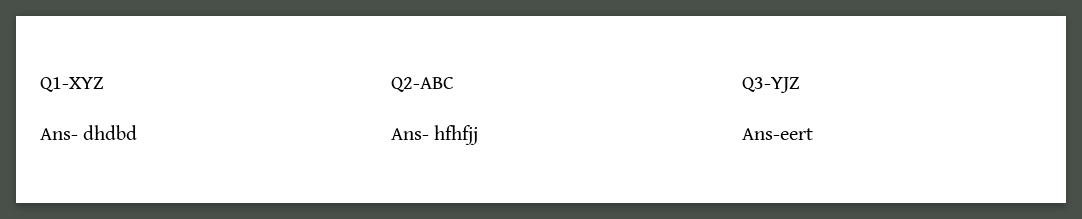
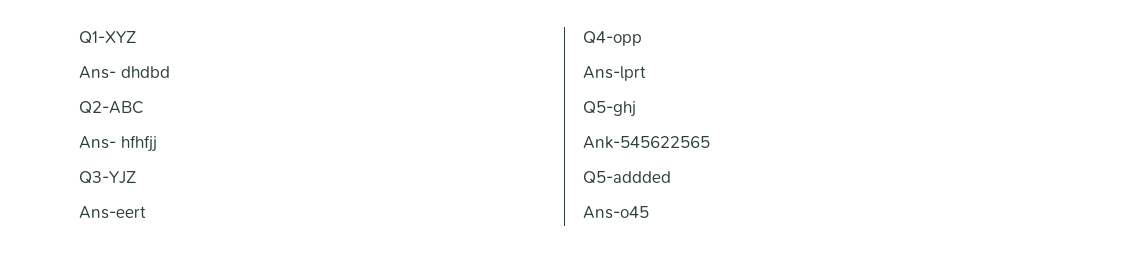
+ Q4-opp
+ Ans-lprt
+ Q5-ghj
+ Ank-545622565
+ Q5-addded
+ Ans-o45

